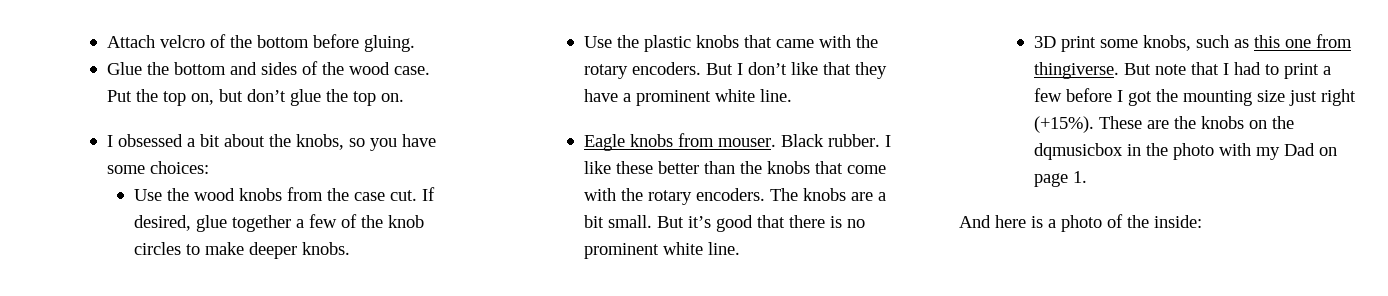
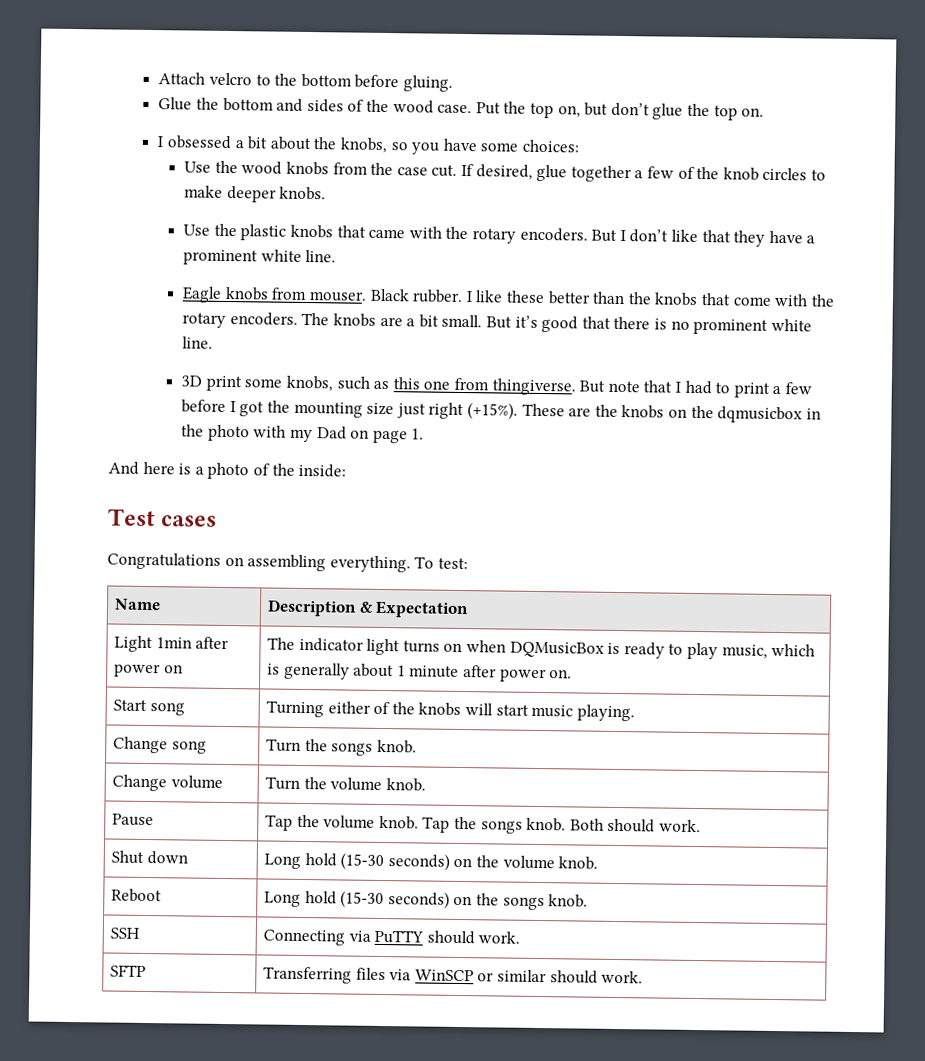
- Attach velcro of the bottom before gluing.
+ Attach velcro to the bottom before gluing.
+ Test cases
+ Congratulations on assembling everything. To test:
+ Name | Description & Expectation
+ Light 1min after power on | The indicator light turns on when DQMusicBox is ready to play music, which is generally about 1 minute after power on.
+ Start song | Turning either of the knobs will start music playing.
+ Change song | Turn the songs knob.
+ Change volume | Turn the volume knob.
+ Pause | Tap the volume knob. Tap the songs knob. Both should work.
+ Shut down | Long hold (15-30 seconds) on the volume knob.
+ Reboot | Long hold (15-30 seconds) on the songs knob.
+ SSH | Connecting via PuTTY should work.
+ SFTP | Transferring files via WinSCP or similar should work.

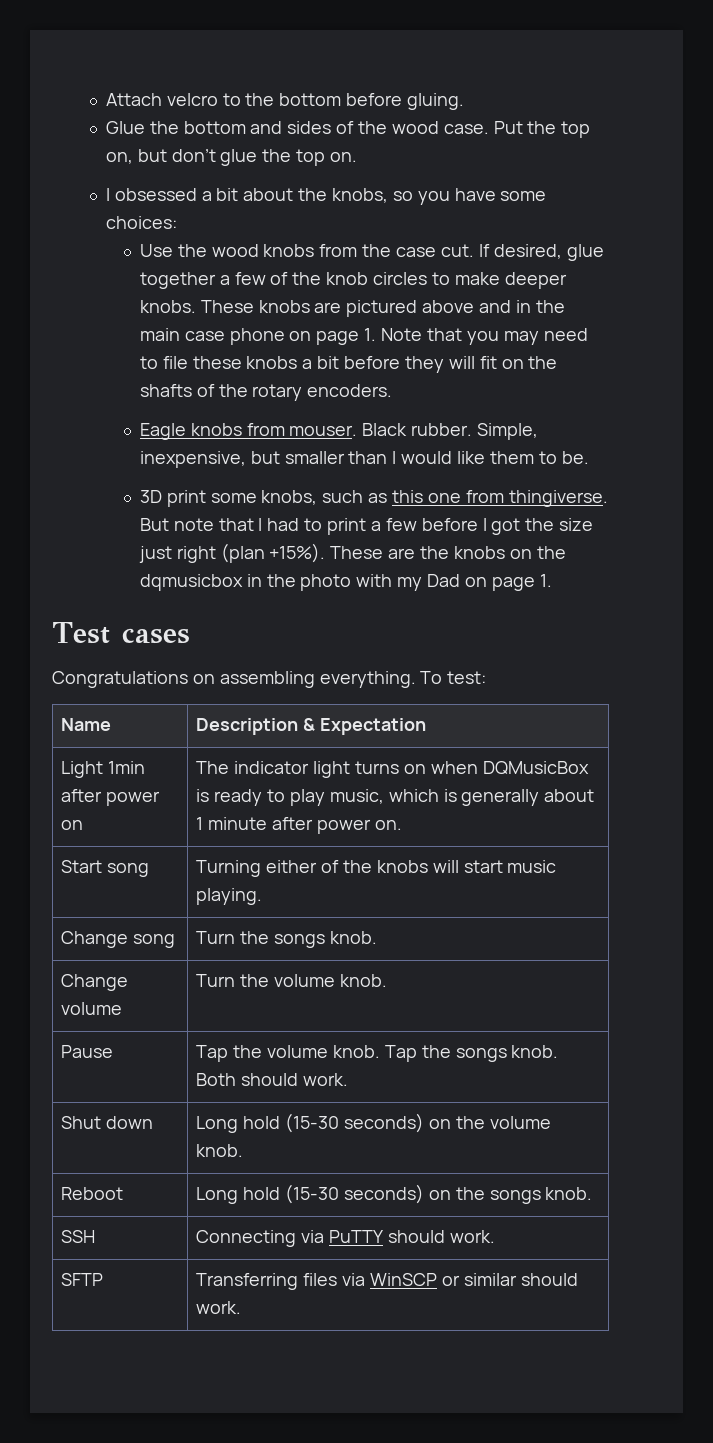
- If desired, glue together a few of the knob circles to make deeper knobs.
- Use the plastic knobs that came with the rotary encoders. But I don’t like that they have a prominent white line.
+ If desired, glue together a few of the knob circles to make deeper knobs. These knobs are pictured above and in the main case phone on page 1. Note that you may need to file these knobs a bit before they will fit on the shafts of the rotary encoders.
- I like these better than the knobs that come with the rotary encoders. The knobs are a bit small. But it’s good that there is no prominent white line.
+ Simple, inexpensive, but smaller than I would like them to be.
- But note that I had to print a few before I got the mounting size just right (+15%).
+ But note that I had to print a few before I got the size just right (plan +15%).
- And here is a photo of the inside:

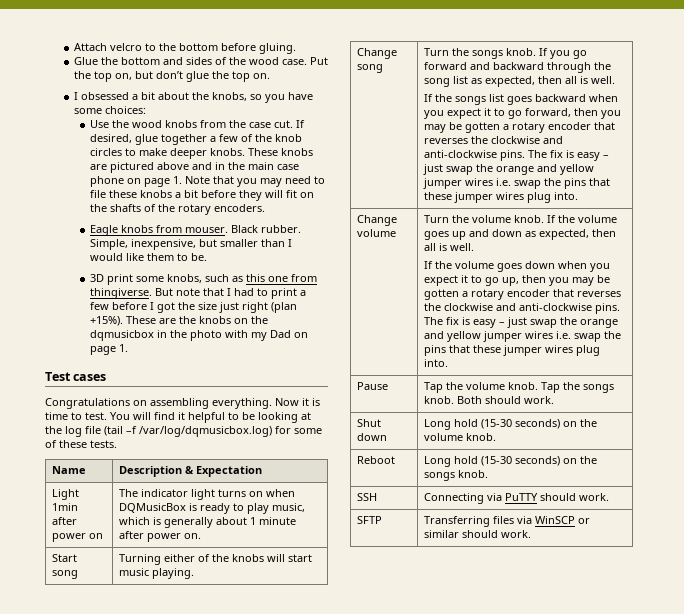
- To test:
+ Now it is time to test. You will find it helpful to be looking at the log file (tail –f /var/log/dqmusicbox.log) for some of these tests.
+ If you go forward and backward through the song list as expected, then all is well.
+ If the songs list goes backward when you expect it to go forward, then you may be gotten a rotary encoder that reverses the clockwise and anti-clockwise pins. The fix is easy – just swap the orange and yellow jumper wires i.e. swap the pins that these jumper wires plug into.
+ If the volume goes up and down as expected, then all is well.
+ If the volume goes down when you expect it to go up, then you may be gotten a rotary encoder that reverses the clockwise and anti-clockwise pins. The fix is easy – just swap the orange and yellow jumper wires i.e. swap the pins that these jumper wires plug into.

